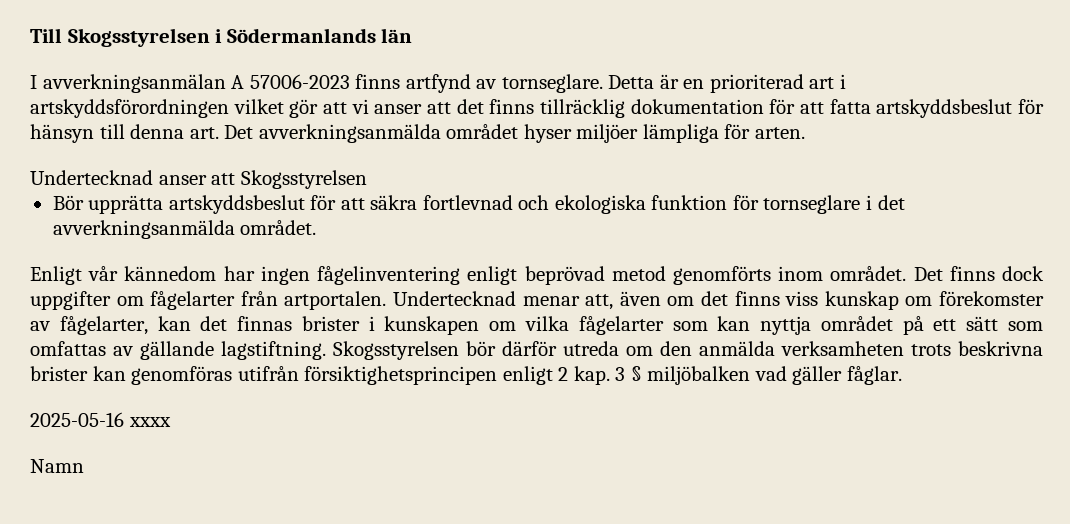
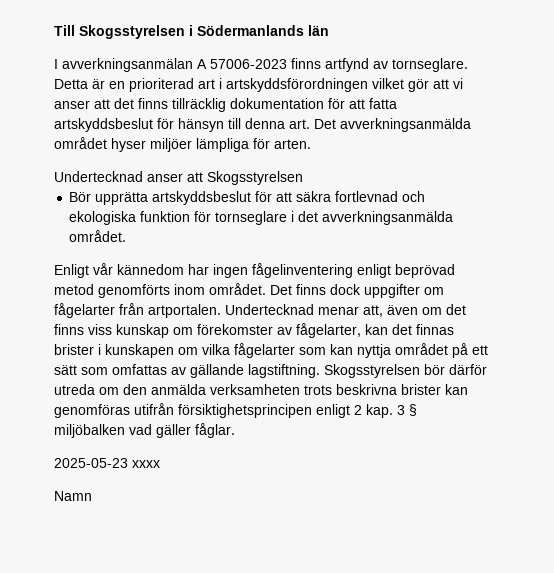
- 2025-05-16 xxxx
+ 2025-05-23 xxxx

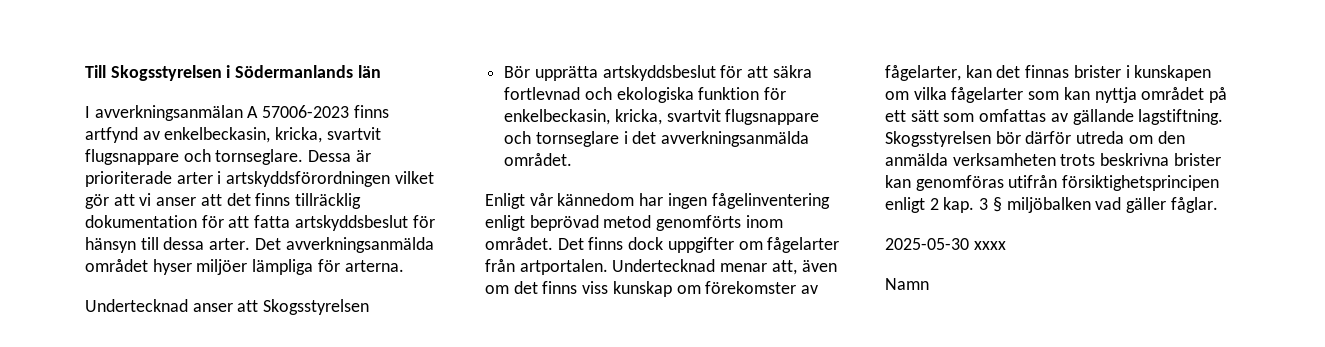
- I avverkningsanmälan A 57006-2023 finns artfynd av tornseglare. Detta är en prioriterad art i artskyddsförordningen vilket gör att vi anser att det finns tillräcklig dokumentation för att fatta artskyddsbeslut för hänsyn till denna art. Det avverkningsanmälda området hyser miljöer lämpliga för arten.
+ I avverkningsanmälan A 57006-2023 finns artfynd av enkelbeckasin, kricka, svartvit flugsnappare och tornseglare. Dessa är prioriterade arter i artskyddsförordningen vilket gör att vi anser att det finns tillräcklig dokumentation för att fatta artskyddsbeslut för hänsyn till dessa arter. Det avverkningsanmälda området hyser miljöer lämpliga för arterna.
- Bör upprätta artskyddsbeslut för att säkra fortlevnad och ekologiska funktion för tornseglare i det avverkningsanmälda området.
+ Bör upprätta artskyddsbeslut för att säkra fortlevnad och ekologiska funktion för enkelbeckasin, kricka, svartvit flugsnappare och tornseglare i det avverkningsanmälda området.
- 2025-05-23 xxxx
+ 2025-05-30 xxxx

